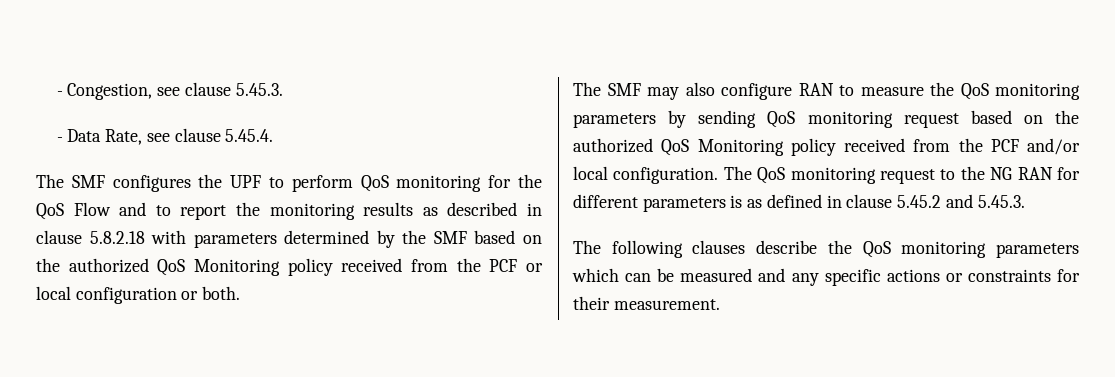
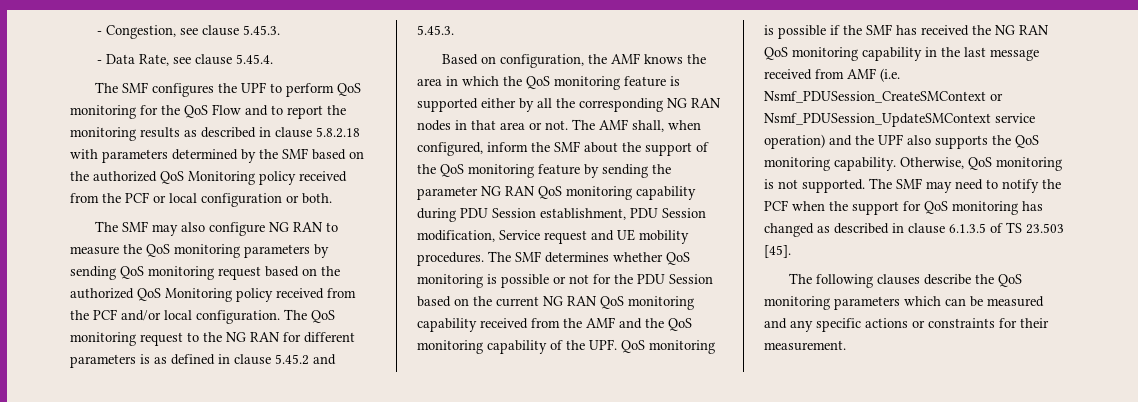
- The SMF may also configure RAN to measure the QoS monitoring parameters by sending QoS monitoring request based on the authorized QoS Monitoring policy received from the PCF and/or local configuration.
+ The SMF may also configure NG RAN to measure the QoS monitoring parameters by sending QoS monitoring request based on the authorized QoS Monitoring policy received from the PCF and/or local configuration.
+ Based on configuration, the AMF knows the area in which the QoS monitoring feature is supported either by all the corresponding NG RAN nodes in that area or not. The AMF shall, when configured, inform the SMF about the support of the QoS monitoring feature by sending the parameter NG RAN QoS monitoring capability during PDU Session establishment, PDU Session modification, Service request and UE mobility procedures. The SMF determines whether QoS monitoring is possible or not for the PDU Session based on the current NG RAN QoS monitoring capability received from the AMF and the QoS monitoring capability of the UPF. QoS monitoring is possible if the SMF has received the NG RAN QoS monitoring capability in the last message received from AMF (i.e. Nsmf_PDUSession_CreateSMContext or Nsmf_PDUSession_UpdateSMContext service operation) and the UPF also supports the QoS monitoring capability. Otherwise, QoS monitoring is not supported. The SMF may need to notify the PCF when the support for QoS monitoring has changed as described in clause 6.1.3.5 of TS 23.503 [45].

